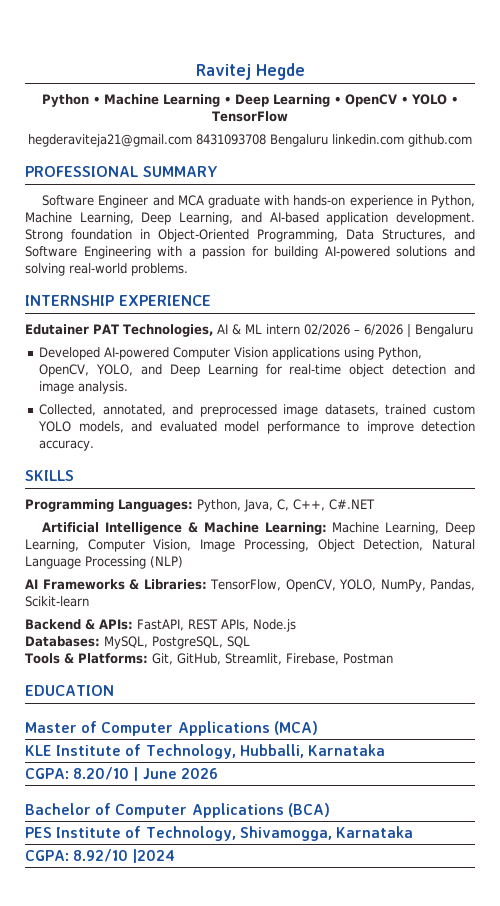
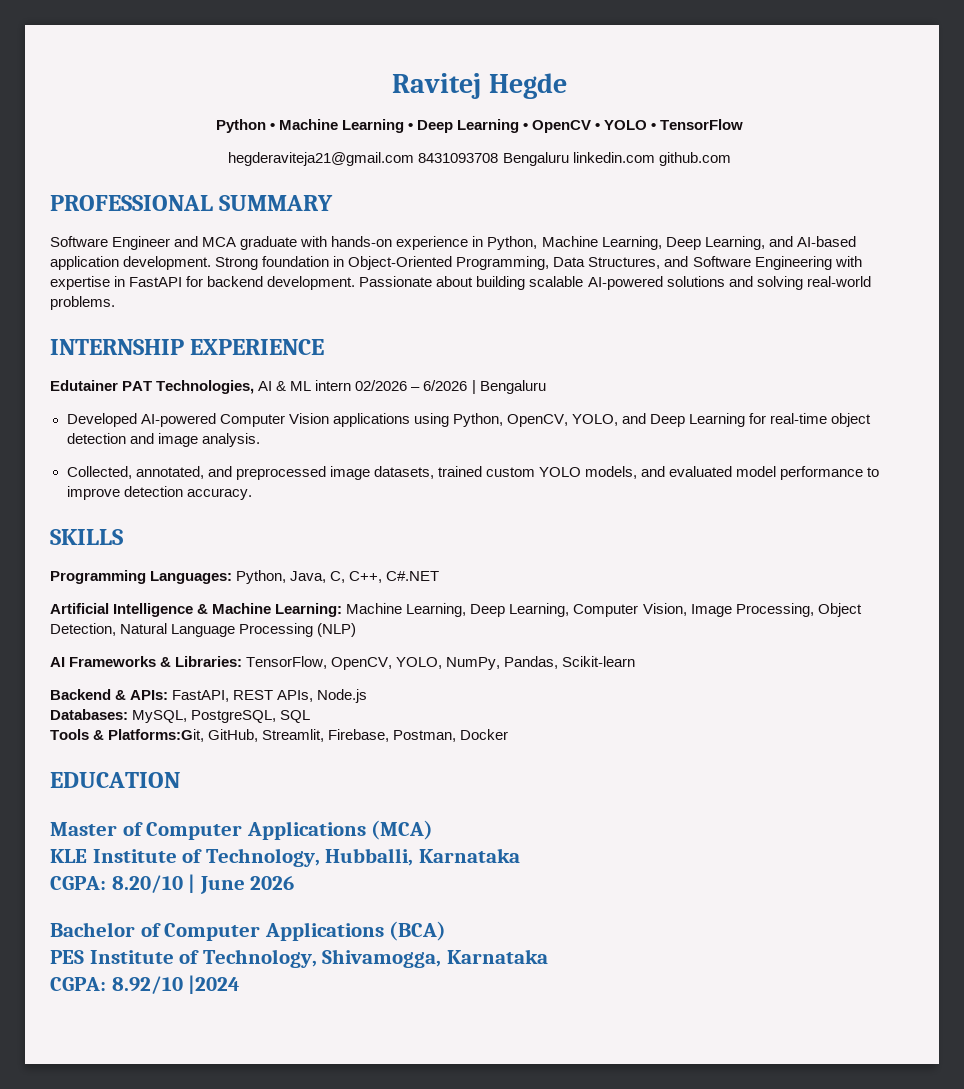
- Strong foundation in Object-Oriented Programming, Data Structures, and Software Engineering with a passion for building AI-powered solutions and solving real-world problems.
+ Strong foundation in Object-Oriented Programming, Data Structures, and Software Engineering with expertise in FastAPI for backend development. Passionate about building scalable AI-powered solutions and solving real-world problems.
- Tools & Platforms: Git, GitHub, Streamlit, Firebase, Postman
+ Tools & Platforms:Git, GitHub, Streamlit, Firebase, Postman, Docker

